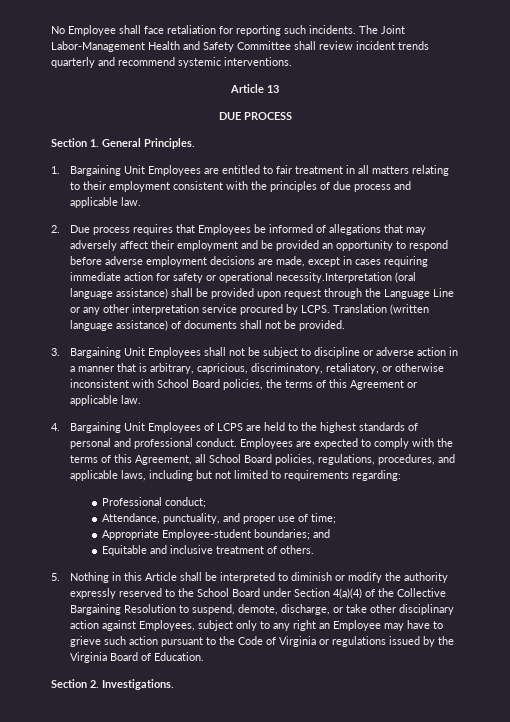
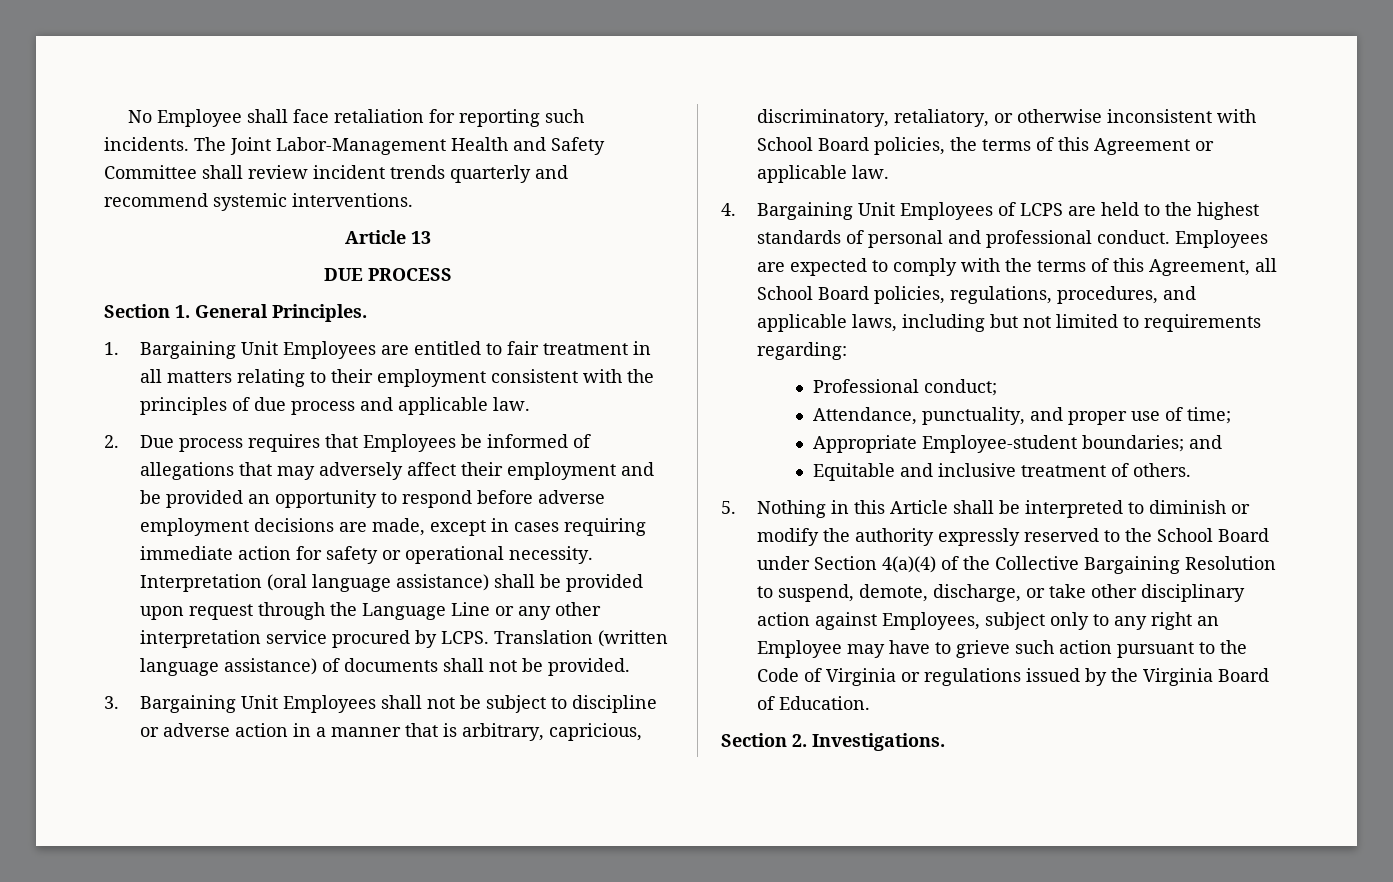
- 2. Due process requires that Employees be informed of allegations that may adversely affect their employment and be provided an opportunity to respond before adverse employment decisions are made, except in cases requiring immediate action for safety or operational necessity.Interpretation (oral language assistance) shall be provided upon request through the Language Line or any other interpretation service procured by LCPS.
+ 2. Due process requires that Employees be informed of allegations that may adversely affect their employment and be provided an opportunity to respond before adverse employment decisions are made, except in cases requiring immediate action for safety or operational necessity. Interpretation (oral language assistance) shall be provided upon request through the Language Line or any other interpretation service procured by LCPS.

